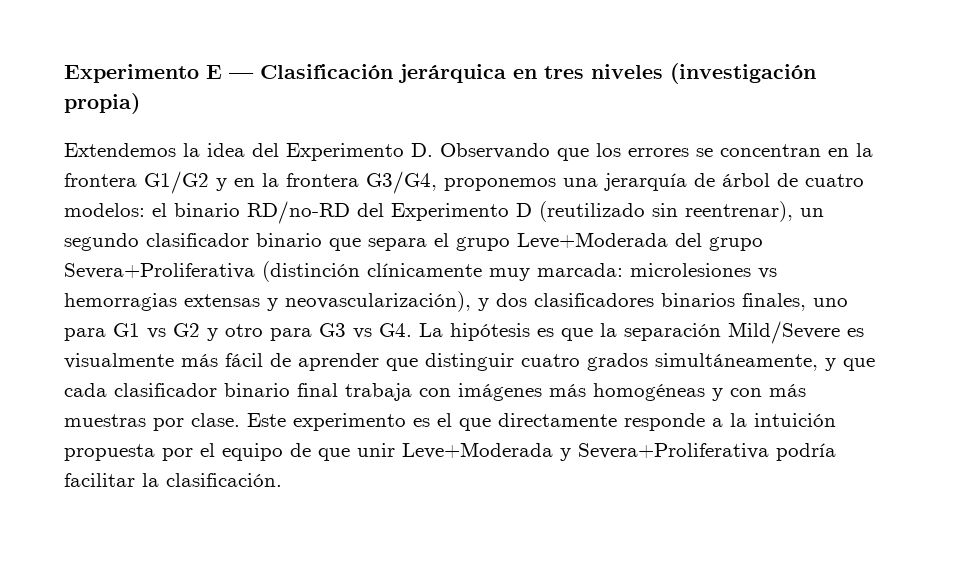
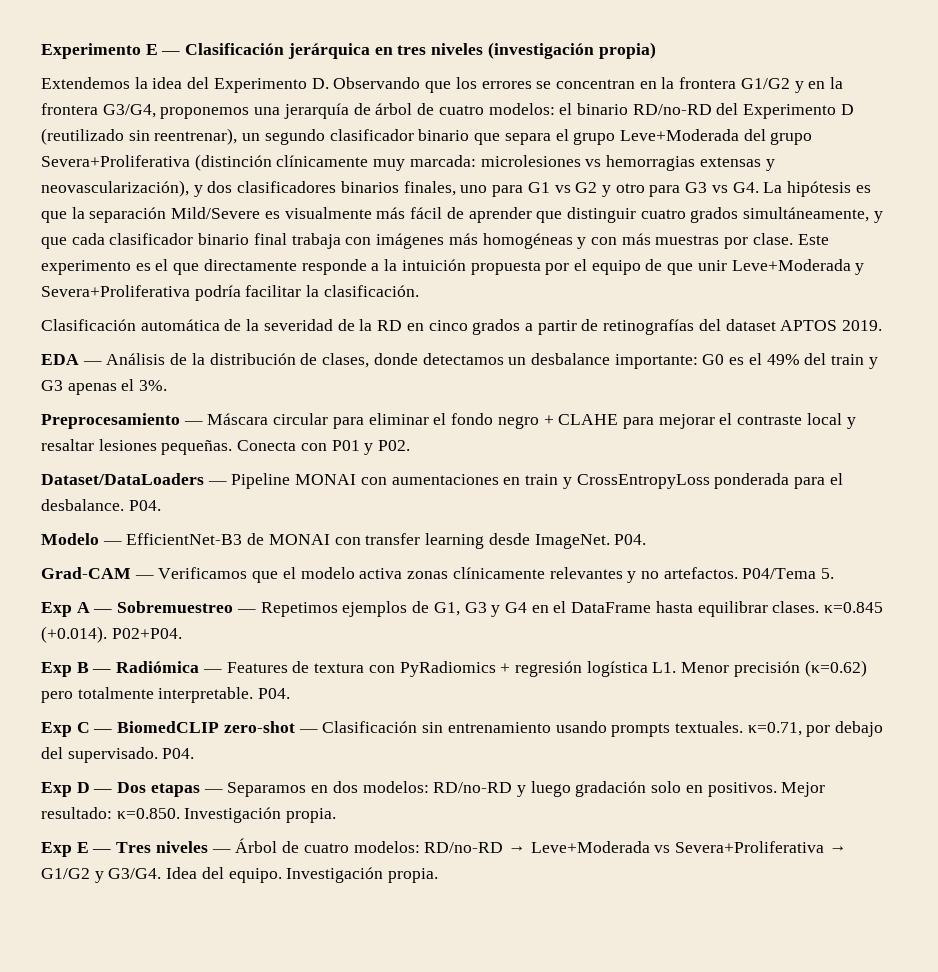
+ Clasificación automática de la severidad de la RD en cinco grados a partir de retinografías del dataset APTOS 2019.
+ EDA — Análisis de la distribución de clases, donde detectamos un desbalance importante: G0 es el 49% del train y G3 apenas el 3%.
+ Preprocesamiento — Máscara circular para eliminar el fondo negro + CLAHE para mejorar el contraste local y resaltar lesiones pequeñas. Conecta con P01 y P02.
+ Dataset/DataLoaders — Pipeline MONAI con aumentaciones en train y CrossEntropyLoss ponderada para el desbalance. P04.
+ Modelo — EfficientNet-B3 de MONAI con transfer learning desde ImageNet. P04.
+ Grad-CAM — Verificamos que el modelo activa zonas clínicamente relevantes y no artefactos. P04/Tema 5.
+ Exp A — Sobremuestreo — Repetimos ejemplos de G1, G3 y G4 en el DataFrame hasta equilibrar clases. κ=0.845 (+0.014). P02+P04.
+ Exp B — Radiómica — Features de textura con PyRadiomics + regresión logística L1. Menor precisión (κ=0.62) pero totalmente interpretable. P04.
+ Exp C — BiomedCLIP zero-shot — Clasificación sin entrenamiento usando prompts textuales. κ=0.71, por debajo del supervisado. P04.
+ Exp D — Dos etapas — Separamos en dos modelos: RD/no-RD y luego gradación solo en positivos. Mejor resultado: κ=0.850. Investigación propia.
+ Exp E — Tres niveles — Árbol de cuatro modelos: RD/no-RD → Leve+Moderada vs Severa+Proliferativa → G1/G2 y G3/G4. Idea del equipo. Investigación propia.

